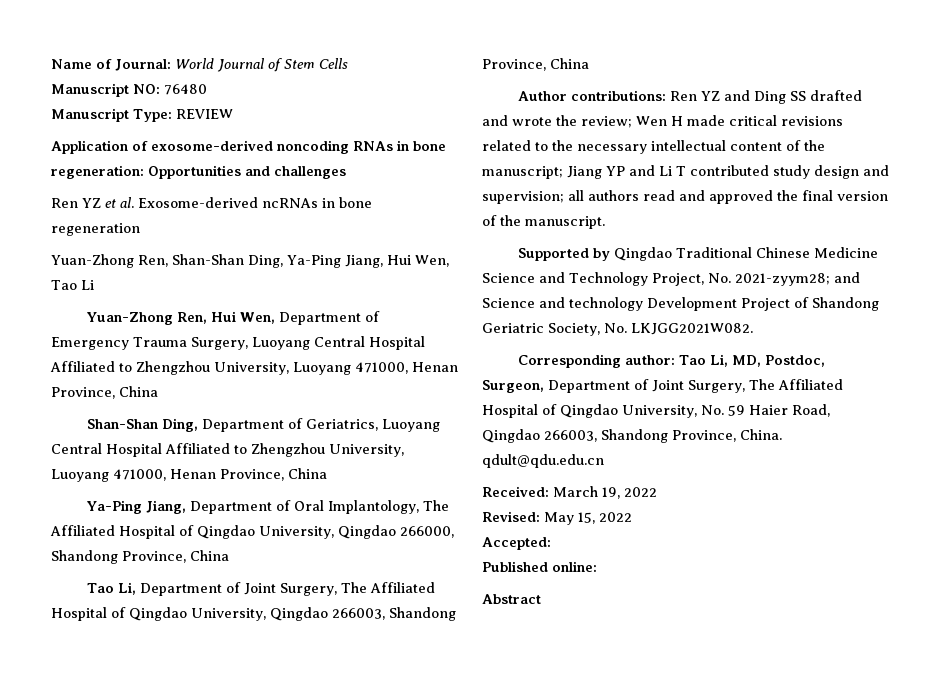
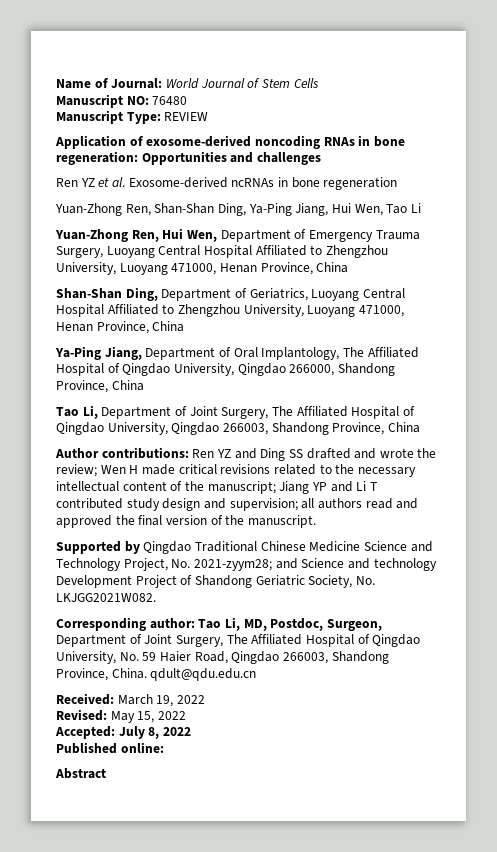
- Accepted:
+ Accepted: July 8, 2022

